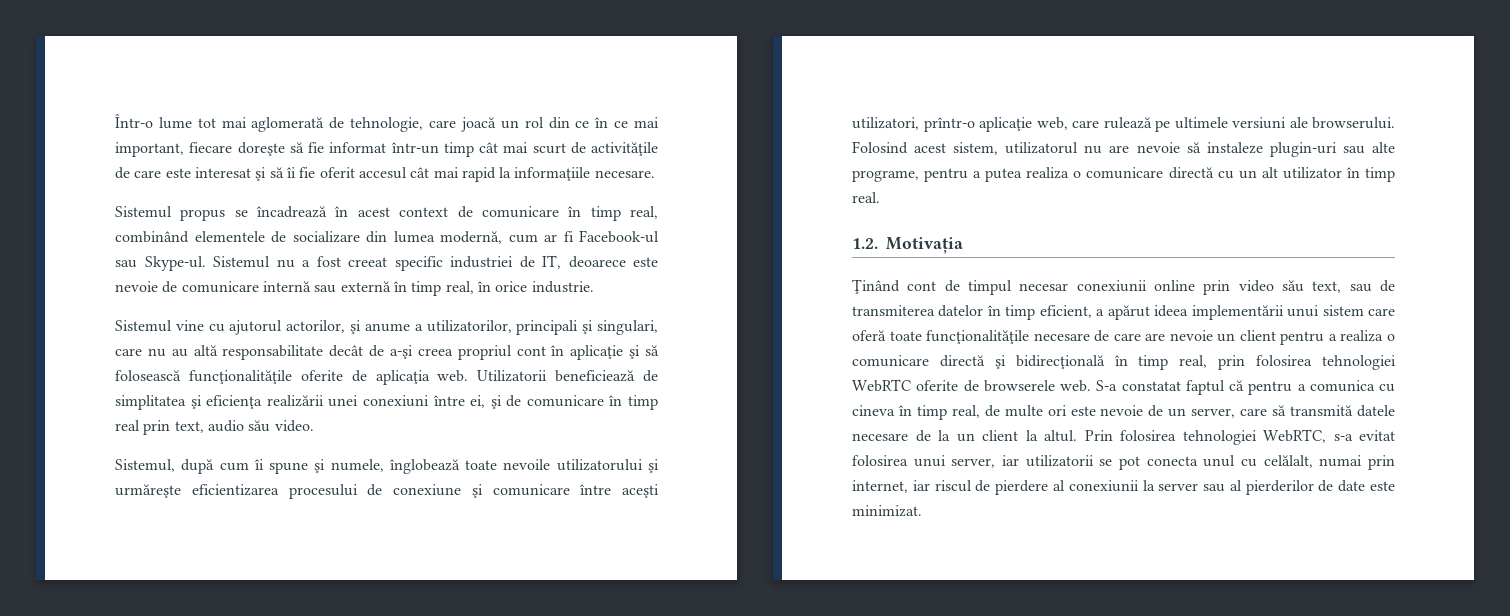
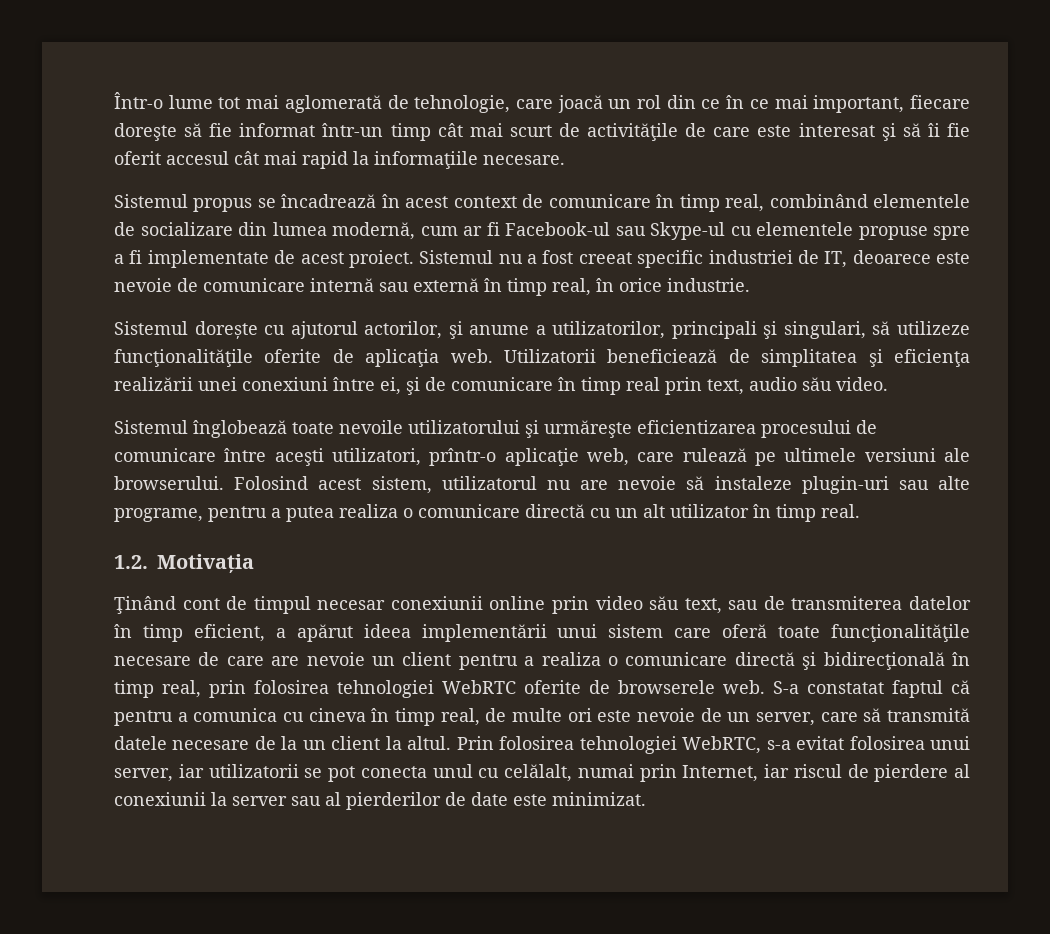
- Sistemul propus se încadrează în acest context de comunicare în timp real, combinând elementele de socializare din lumea modernă, cum ar fi Facebook-ul sau Skype-ul.
+ Sistemul propus se încadrează în acest context de comunicare în timp real, combinând elementele de socializare din lumea modernă, cum ar fi Facebook-ul sau Skype-ul cu elementele propuse spre a fi implementate de acest proiect.
- Sistemul vine cu ajutorul actorilor, şi anume a utilizatorilor, principali şi singulari, care nu au altă responsabilitate decât de a-şi creea propriul cont în aplicaţie şi să folosească funcţionalităţile oferite de aplicaţia web.
+ Sistemul dorește cu ajutorul actorilor, şi anume a utilizatorilor, principali şi singulari, să utilizeze funcţionalităţile oferite de aplicaţia web.
- Sistemul, după cum îi spune şi numele, înglobează toate nevoile utilizatorului şi urmăreşte eficientizarea procesului de conexiune şi comunicare între aceşti utilizatori, prîntr-o aplicaţie web, care rulează pe ultimele versiuni ale browserului.
+ Sistemul înglobează toate nevoile utilizatorului şi urmăreşte eficientizarea procesului de comunicare între aceşti utilizatori, prîntr-o aplicaţie web, care rulează pe ultimele versiuni ale browserului.
- Prin folosirea tehnologiei WebRTC, s-a evitat folosirea unui server, iar utilizatorii se pot conecta unul cu celălalt, numai prin internet, iar riscul de pierdere al conexiunii la server sau al pierderilor de date este minimizat.
+ Prin folosirea tehnologiei WebRTC, s-a evitat folosirea unui server, iar utilizatorii se pot conecta unul cu celălalt, numai prin Internet, iar riscul de pierdere al conexiunii la server sau al pierderilor de date este minimizat.

